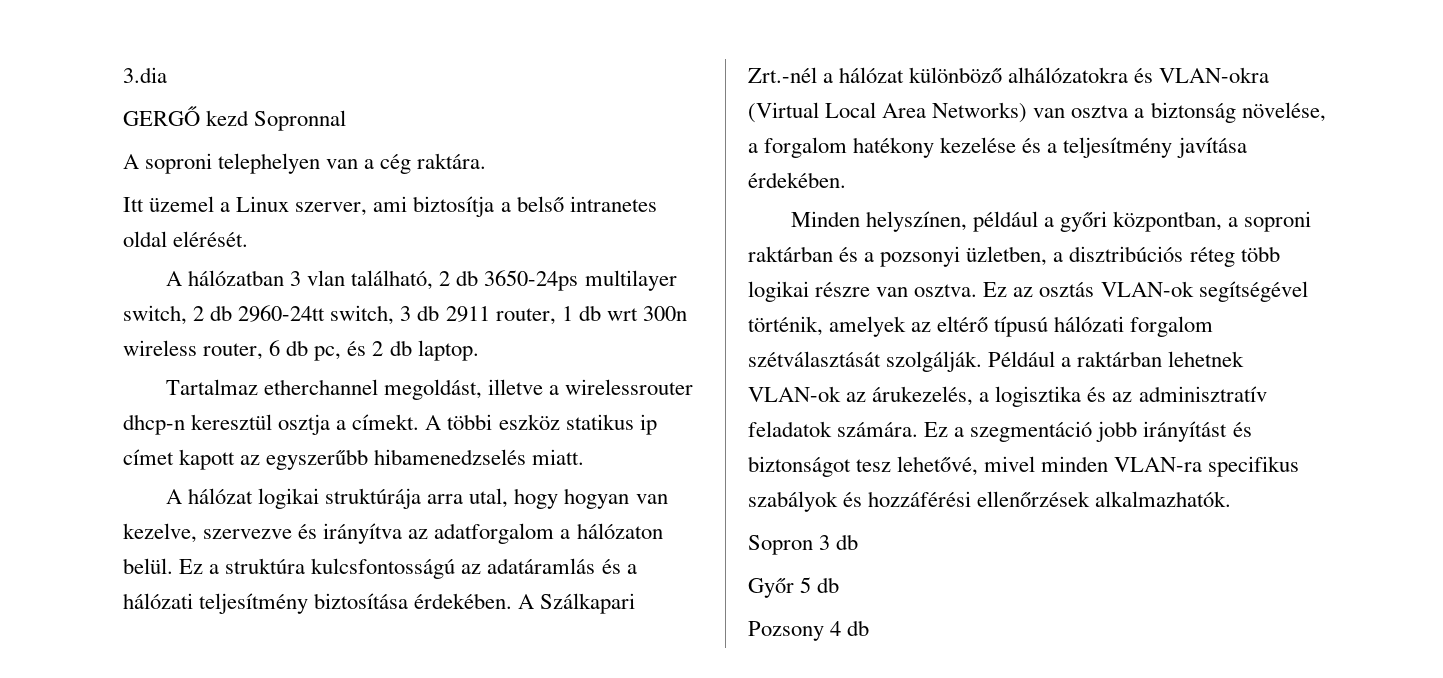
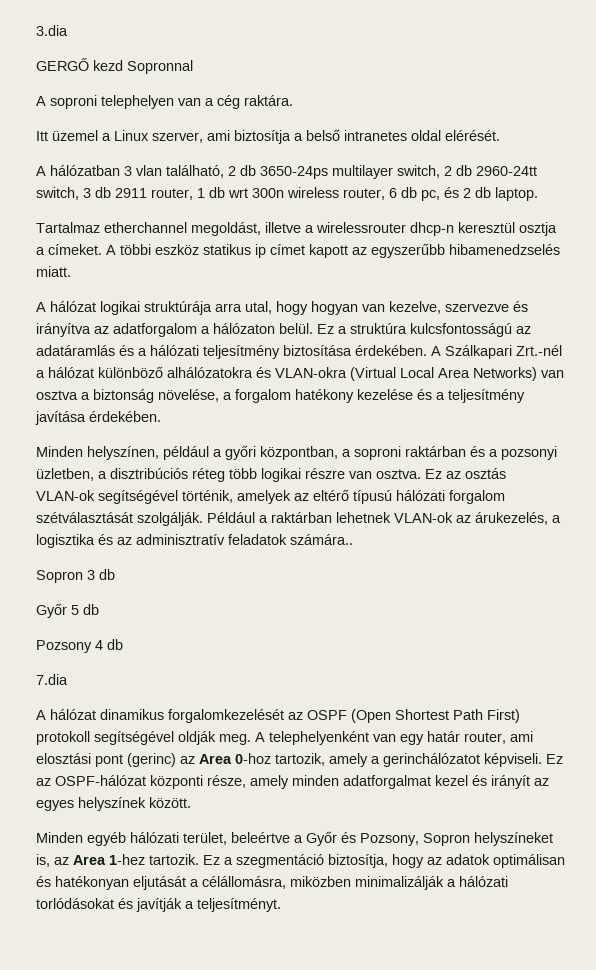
- Tartalmaz etherchannel megoldást, illetve a wirelessrouter dhcp-n keresztül osztja a címekt.
+ Tartalmaz etherchannel megoldást, illetve a wirelessrouter dhcp-n keresztül osztja a címeket.
- Például a raktárban lehetnek VLAN-ok az árukezelés, a logisztika és az adminisztratív feladatok számára. Ez a szegmentáció jobb irányítást és biztonságot tesz lehetővé, mivel minden VLAN-ra specifikus szabályok és hozzáférési ellenőrzések alkalmazhatók.
+ Például a raktárban lehetnek VLAN-ok az árukezelés, a logisztika és az adminisztratív feladatok számára..
+ 7.dia
+ A hálózat dinamikus forgalomkezelését az OSPF (Open Shortest Path First) protokoll segítségével oldják meg. A telephelyenként van egy határ router, ami elosztási pont (gerinc) az Area 0-hoz tartozik, amely a gerinchálózatot képviseli. Ez az OSPF-hálózat központi része, amely minden adatforgalmat kezel és irányít az egyes helyszínek között.
+ Minden egyéb hálózati terület, beleértve a Győr és Pozsony, Sopron helyszíneket is, az Area 1-hez tartozik. Ez a szegmentáció biztosítja, hogy az adatok optimálisan és hatékonyan eljutását a célállomásra, miközben minimalizálják a hálózati torlódásokat és javítják a teljesítményt.

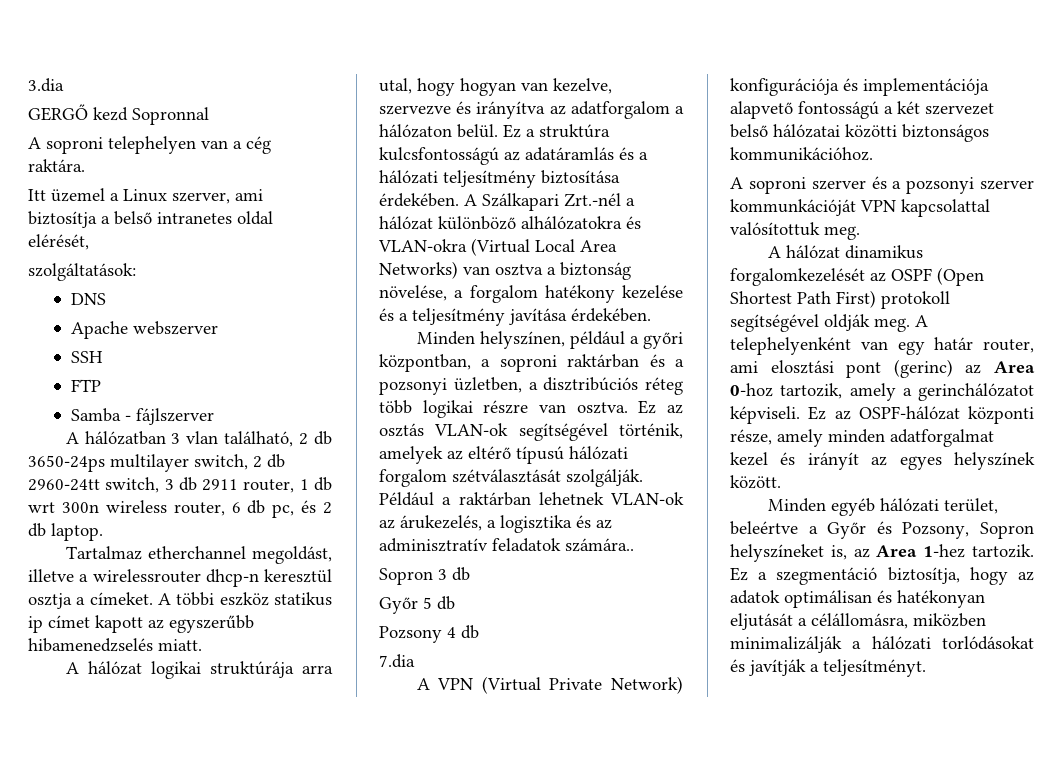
- Itt üzemel a Linux szerver, ami biztosítja a belső intranetes oldal elérését.
+ Itt üzemel a Linux szerver, ami biztosítja a belső intranetes oldal elérését,
+ szolgáltatások:
+ DNS
+ Apache webszerver
+ SSH
+ FTP
+ Samba - fájlszerver
+ A VPN (Virtual Private Network) konfigurációja és implementációja alapvető fontosságú a két szervezet belső hálózatai közötti biztonságos kommunikációhoz.
+ A soproni szerver és a pozsonyi szerver kommunkációját VPN kapcsolattal valósítottuk meg.

